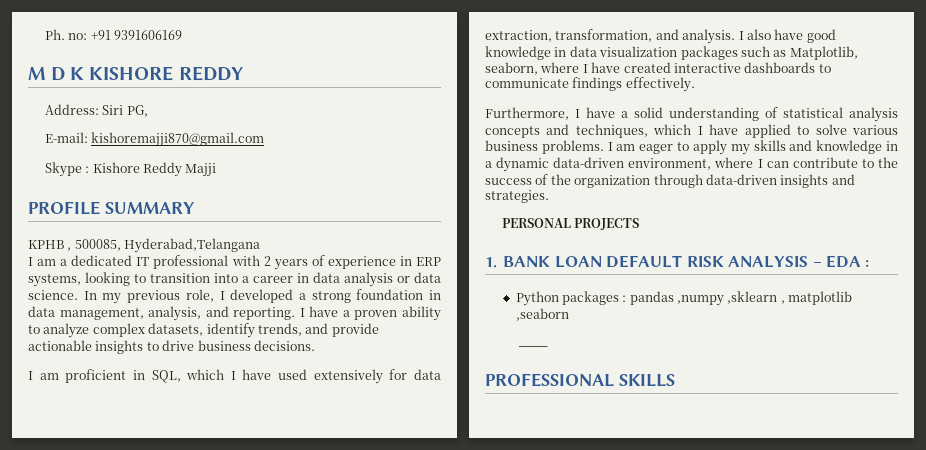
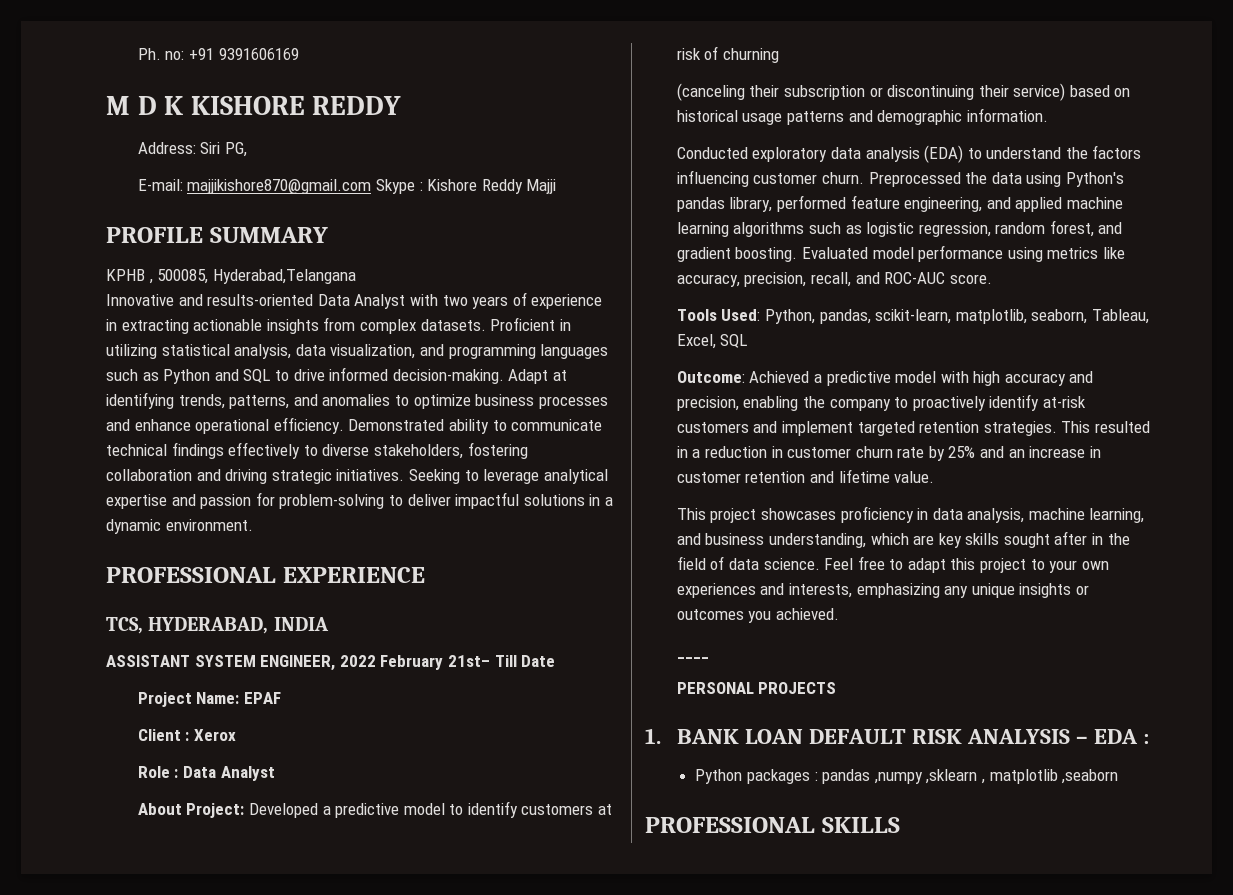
- E-mail: kishoremajji870@gmail.com
- Skype : Kishore Reddy Majji
+ E-mail: majjikishore870@gmail.com Skype : Kishore Reddy Majji
- I am a dedicated IT professional with 2 years of experience in ERP systems, looking to transition into a career in data analysis or data science. In my previous role, I developed a strong foundation in data management, analysis, and reporting. I have a proven ability to analyze complex datasets, identify trends, and provide actionable insights to drive business decisions.
- I am proficient in SQL, which I have used extensively for data extraction, transformation, and analysis. I also have good knowledge in data visualization packages such as Matplotlib, seaborn, where I have created interactive dashboards to communicate findings effectively.
- Furthermore, I have a solid understanding of statistical analysis concepts and techniques, which I have applied to solve various business problems. I am eager to apply my skills and knowledge in a dynamic data-driven environment, where I can contribute to the success of the organization through data-driven insights and strategies.
+ Innovative and results-oriented Data Analyst with two years of experience in extracting actionable insights from complex datasets. Proficient in utilizing statistical analysis, data visualization, and programming languages such as Python and SQL to drive informed decision-making. Adapt at identifying trends, patterns, and anomalies to optimize business processes and enhance operational efficiency. Demonstrated ability to communicate technical findings effectively to diverse stakeholders, fostering collaboration and driving strategic initiatives. Seeking to leverage analytical expertise and passion for problem-solving to deliver impactful solutions in a dynamic environment.
+ PROFESSIONAL EXPERIENCE
+ TCS, HYDERABAD, INDIA
+ ASSISTANT SYSTEM ENGINEER, 2022 February 21st– Till Date
+ Project Name: EPAF
+ Client : Xerox
+ Role : Data Analyst
+ About Project: Developed a predictive model to identify customers at risk of churning
+ (canceling their subscription or discontinuing their service) based on historical usage patterns and demographic information.
+ Conducted exploratory data analysis (EDA) to understand the factors influencing customer churn. Preprocessed the data using Python's pandas library, performed feature engineering, and applied machine learning algorithms such as logistic regression, random forest, and gradient boosting. Evaluated model performance using metrics like accuracy, precision, recall, and ROC-AUC score.
+ Tools Used: Python, pandas, scikit-learn, matplotlib, seaborn, Tableau, Excel, SQL
+ Outcome: Achieved a predictive model with high accuracy and precision, enabling the company to proactively identify at-risk customers and implement targeted retention strategies. This resulted in a reduction in customer churn rate by 25% and an increase in customer retention and lifetime value.
+ This project showcases proficiency in data analysis, machine learning, and business understanding, which are key skills sought after in the field of data science. Feel free to adapt this project to your own experiences and interests, emphasizing any unique insights or outcomes you achieved.
+ ____
- ____

